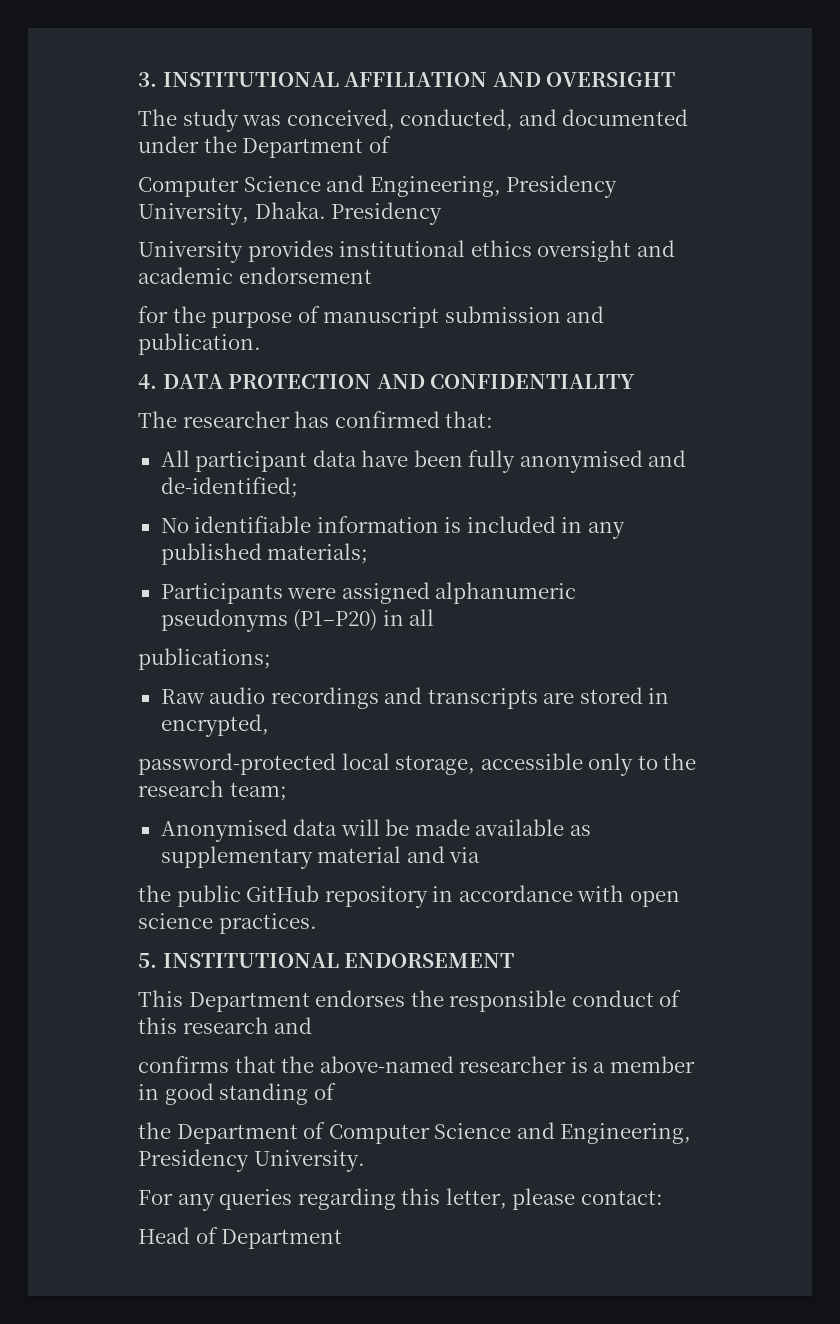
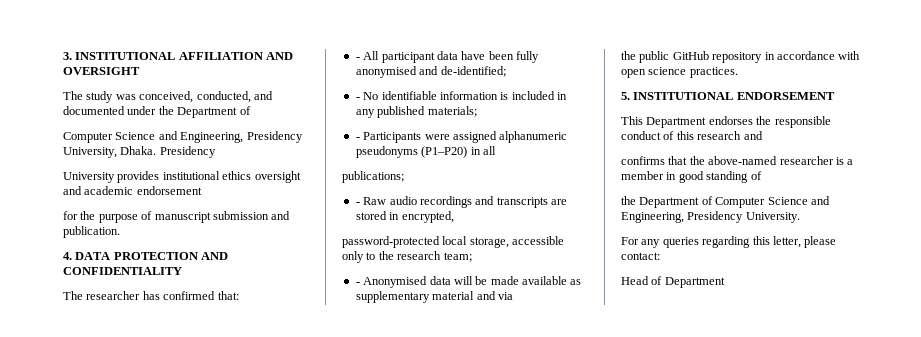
- All participant data have been fully anonymised and de-identified;
+ - All participant data have been fully anonymised and de-identified;
- No identifiable information is included in any published materials;
+ - No identifiable information is included in any published materials;
- Participants were assigned alphanumeric pseudonyms (P1–P20) in all
+ - Participants were assigned alphanumeric pseudonyms (P1–P20) in all
- Raw audio recordings and transcripts are stored in encrypted,
+ - Raw audio recordings and transcripts are stored in encrypted,
- Anonymised data will be made available as supplementary material and via
+ - Anonymised data will be made available as supplementary material and via

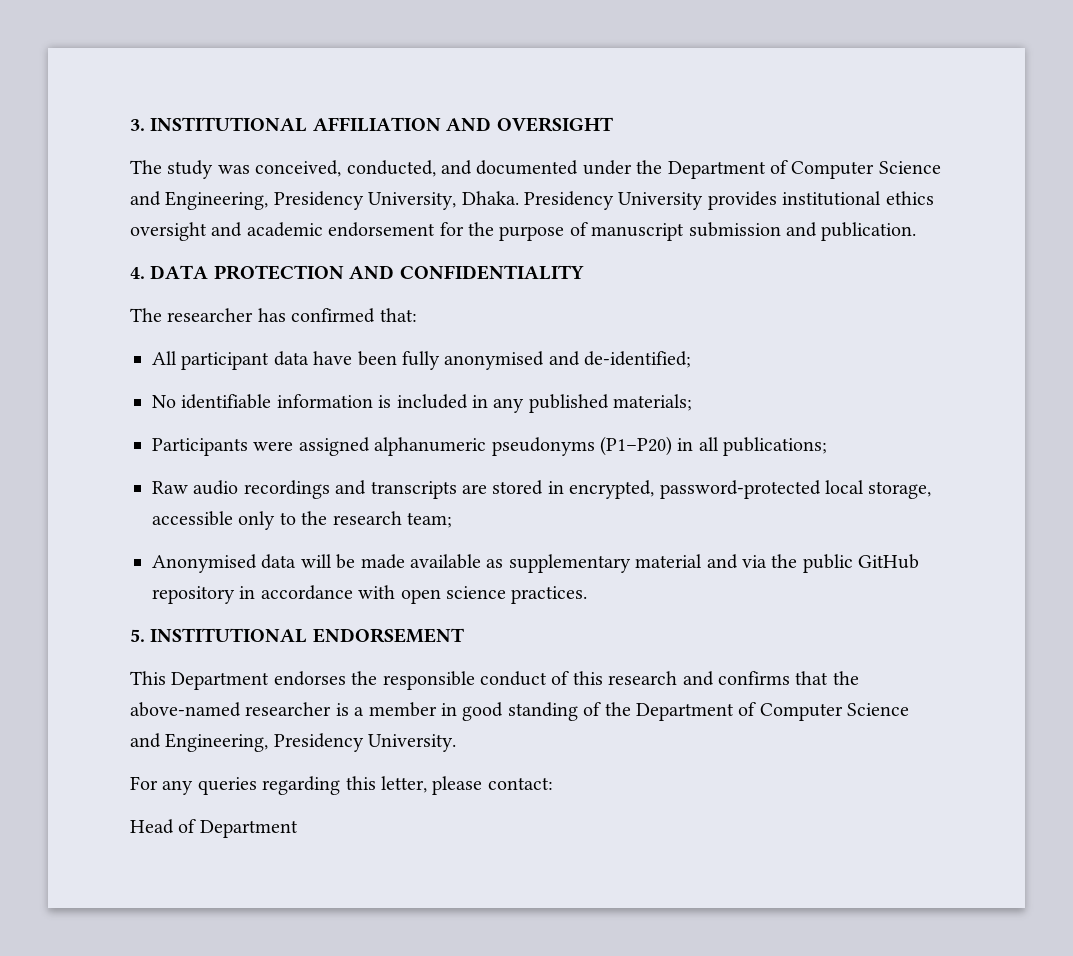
- The study was conceived, conducted, and documented under the Department of
- Computer Science and Engineering, Presidency University, Dhaka. Presidency
- University provides institutional ethics oversight and academic endorsement
- for the purpose of manuscript submission and publication.
+ The study was conceived, conducted, and documented under the Department of Computer Science and Engineering, Presidency University, Dhaka. Presidency University provides institutional ethics oversight and academic endorsement for the purpose of manuscript submission and publication.
- - All participant data have been fully anonymised and de-identified;
+ All participant data have been fully anonymised and de-identified;
- - No identifiable information is included in any published materials;
+ No identifiable information is included in any published materials;
- - Participants were assigned alphanumeric pseudonyms (P1–P20) in all
- publications;
+ Participants were assigned alphanumeric pseudonyms (P1–P20) in all publications;
- - Raw audio recordings and transcripts are stored in encrypted,
- password-protected local storage, accessible only to the research team;
+ Raw audio recordings and transcripts are stored in encrypted, password-protected local storage, accessible only to the research team;
- - Anonymised data will be made available as supplementary material and via
- the public GitHub repository in accordance with open science practices.
+ Anonymised data will be made available as supplementary material and via the public GitHub repository in accordance with open science practices.
- This Department endorses the responsible conduct of this research and
- confirms that the above-named researcher is a member in good standing of
- the Department of Computer Science and Engineering, Presidency University.
+ This Department endorses the responsible conduct of this research and confirms that the above-named researcher is a member in good standing of the Department of Computer Science and Engineering, Presidency University.

